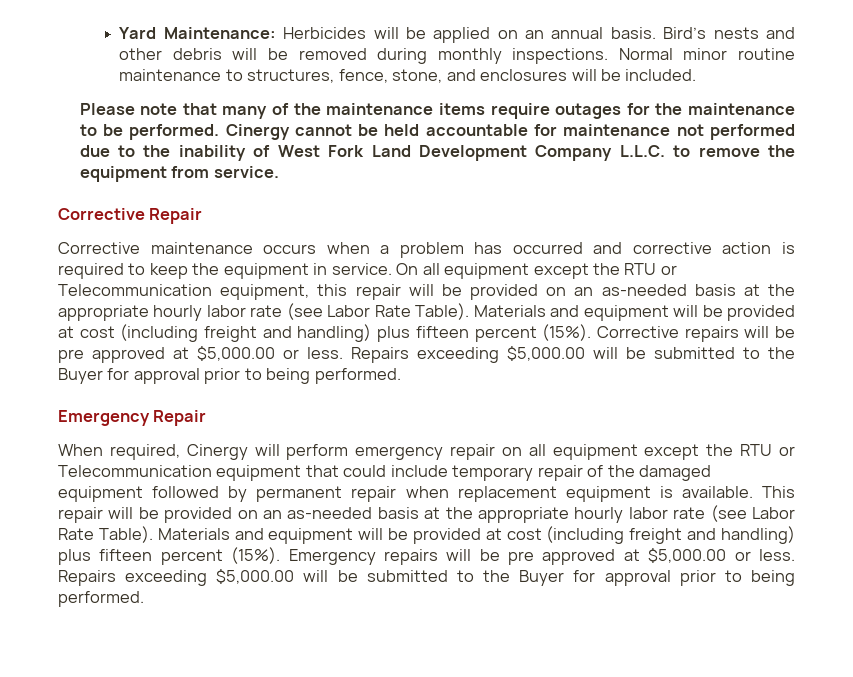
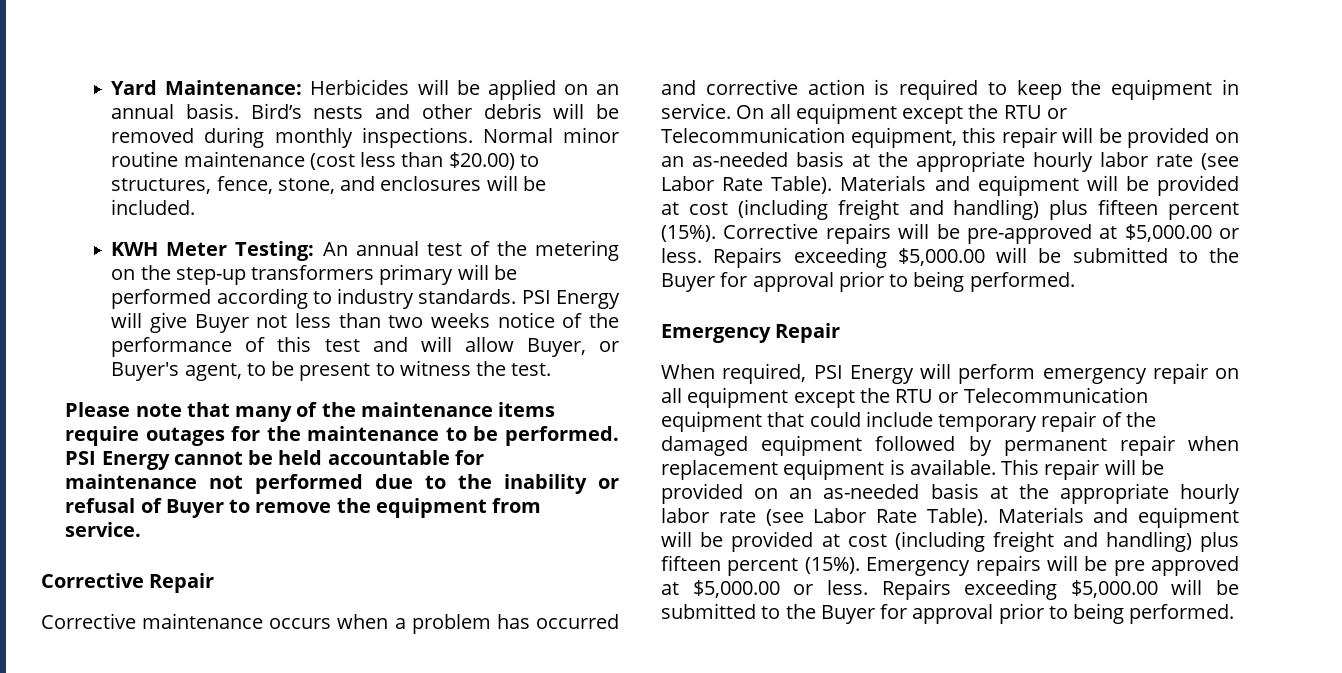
- Normal minor routine maintenance to structures, fence, stone, and enclosures will be included.
+ Normal minor routine maintenance (cost less than $20.00) to structures, fence, stone, and enclosures will be included.
+ KWH Meter Testing: An annual test of the metering on the step-up transformers primary will be performed according to industry standards. PSI Energy will give Buyer not less than two weeks notice of the performance of this test and will allow Buyer, or Buyer's agent, to be present to witness the test.
- Cinergy cannot be held accountable for maintenance not performed due to the inability of West Fork Land Development Company L.L.C. to remove the equipment from service.
+ PSI Energy cannot be held accountable for maintenance not performed due to the inability or refusal of Buyer to remove the equipment from service.
- Corrective repairs will be pre approved at $5,000.00 or less.
+ Corrective repairs will be pre-approved at $5,000.00 or less.
- When required, Cinergy will perform emergency repair on all equipment except the RTU or Telecommunication equipment that could include temporary repair of the damaged equipment followed by permanent repair when replacement equipment is available.
+ When required, PSI Energy will perform emergency repair on all equipment except the RTU or Telecommunication equipment that could include temporary repair of the damaged equipment followed by permanent repair when replacement equipment is available.

